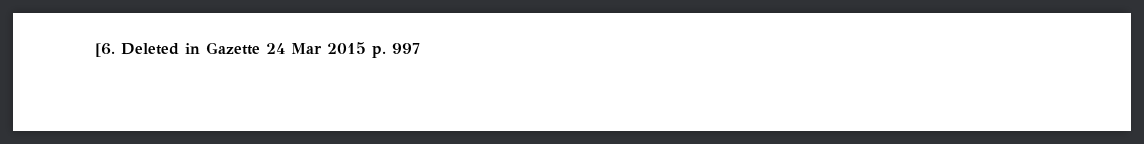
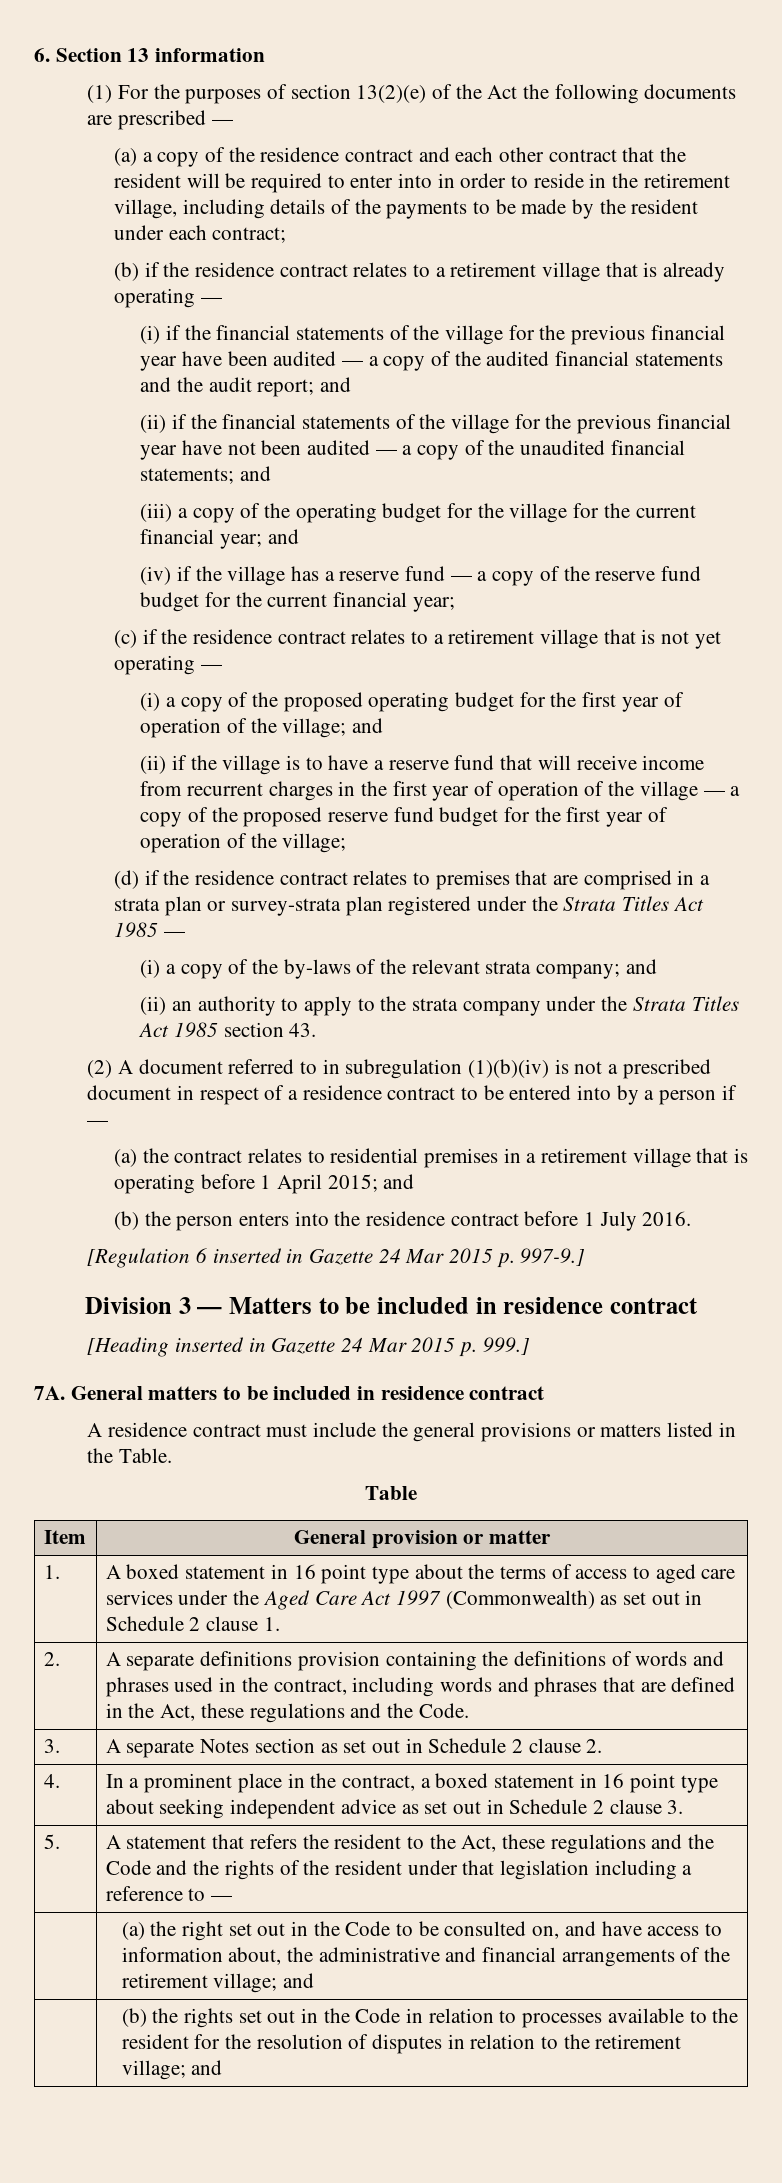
- [6. Deleted in Gazette 24 Mar 2015 p. 997
+ 6. Section 13 information
+ (1) For the purposes of section 13(2)(e) of the Act the following documents are prescribed —
+ (a) a copy of the residence contract and each other contract that the resident will be required to enter into in order to reside in the retirement village, including details of the payments to be made by the resident under each contract;
+ (b) if the residence contract relates to a retirement village that is already operating —
+ (i) if the financial statements of the village for the previous financial year have been audited — a copy of the audited financial statements and the audit report; and
+ (ii) if the financial statements of the village for the previous financial year have not been audited — a copy of the unaudited financial statements; and
+ (iii) a copy of the operating budget for the village for the current financial year; and
+ (iv) if the village has a reserve fund — a copy of the reserve fund budget for the current financial year;
+ (c) if the residence contract relates to a retirement village that is not yet operating —
+ (i) a copy of the proposed operating budget for the first year of operation of the village; and
+ (ii) if the village is to have a reserve fund that will receive income from recurrent charges in the first year of operation of the village — a copy of the proposed reserve fund budget for the first year of operation of the village;
+ (d) if the residence contract relates to premises that are comprised in a strata plan or survey-strata plan registered under the Strata Titles Act 1985 —
+ (i) a copy of the by-laws of the relevant strata company; and
+ (ii) an authority to apply to the strata company under the Strata Titles Act 1985 section 43.
+ (2) A document referred to in subregulation (1)(b)(iv) is not a prescribed document in respect of a residence contract to be entered into by a person if —
+ (a) the contract relates to residential premises in a retirement village that is operating before 1 April 2015; and
+ (b) the person enters into the residence contract before 1 July 2016.
+ [Regulation 6 inserted in Gazette 24 Mar 2015 p. 997-9.]
+ Division 3 — Matters to be included in residence contract
+ [Heading inserted in Gazette 24 Mar 2015 p. 999.]
+ 7A. General matters to be included in residence contract
+ A residence contract must include the general provisions or matters listed in the Table.
+ Table
+ Item | General provision or matter
+ 1. | A boxed statement in 16 point type about the terms of access to aged care services under the Aged Care Act 1997 (Commonwealth) as set out in Schedule 2 clause 1.
+ 2. | A separate definitions provision containing the definitions of words and phrases used in the contract, including words and phrases that are defined in the Act, these regulations and the Code.
+ 3. | A separate Notes section as set out in Schedule 2 clause 2.
+ 4. | In a prominent place in the contract, a boxed statement in 16 point type about seeking independent advice as set out in Schedule 2 clause 3.
+ 5. | A statement that refers the resident to the Act, these regulations and the Code and the rights of the resident under that legislation including a reference to —
+ | (a) the right set out in the Code to be consulted on, and have access to information about, the administrative and financial arrangements of the retirement village; and
+ | (b) the rights set out in the Code in relation to processes available to the resident for the resolution of disputes in relation to the retirement village; and

